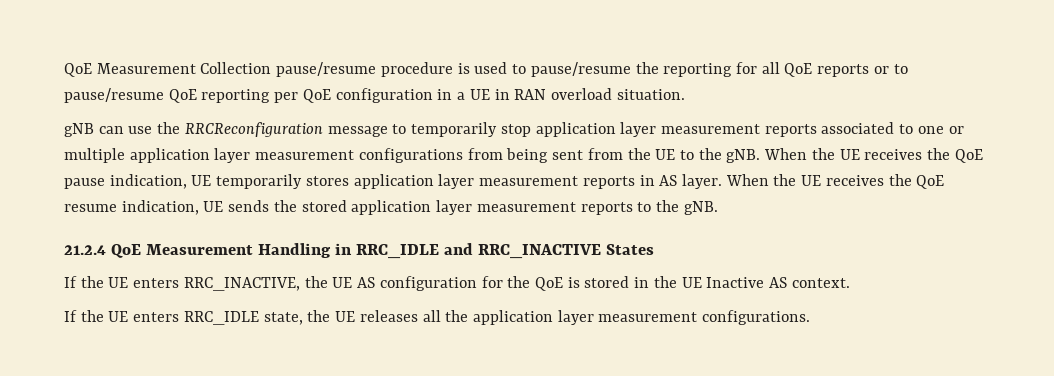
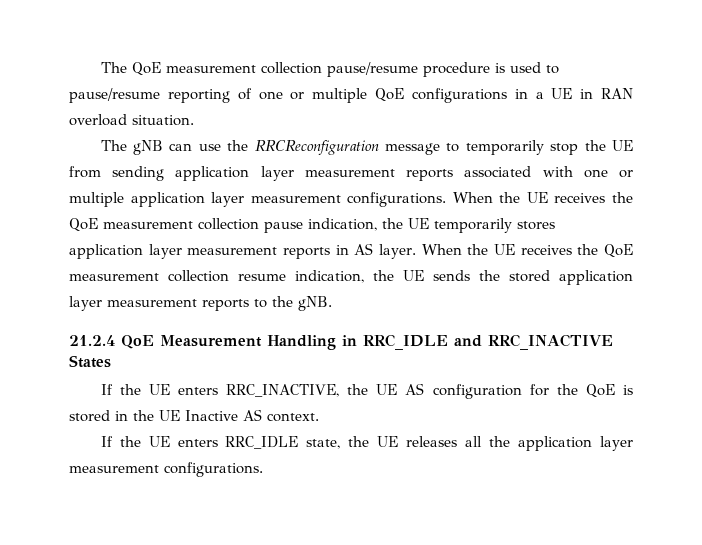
- QoE Measurement Collection pause/resume procedure is used to pause/resume the reporting for all QoE reports or to pause/resume QoE reporting per QoE configuration in a UE in RAN overload situation.
+ The QoE measurement collection pause/resume procedure is used to pause/resume reporting of one or multiple QoE configurations in a UE in RAN overload situation.
- gNB can use the RRCReconfiguration message to temporarily stop application layer measurement reports associated to one or multiple application layer measurement configurations from being sent from the UE to the gNB. When the UE receives the QoE pause indication, UE temporarily stores application layer measurement reports in AS layer.
+ The gNB can use the RRCReconfiguration message to temporarily stop the UE from sending application layer measurement reports associated with one or multiple application layer measurement configurations. When the UE receives the QoE measurement collection pause indication, the UE temporarily stores application layer measurement reports in AS layer.
- When the UE receives the QoE resume indication, UE sends the stored application layer measurement reports to the gNB.
+ When the UE receives the QoE measurement collection resume indication, the UE sends the stored application layer measurement reports to the gNB.

